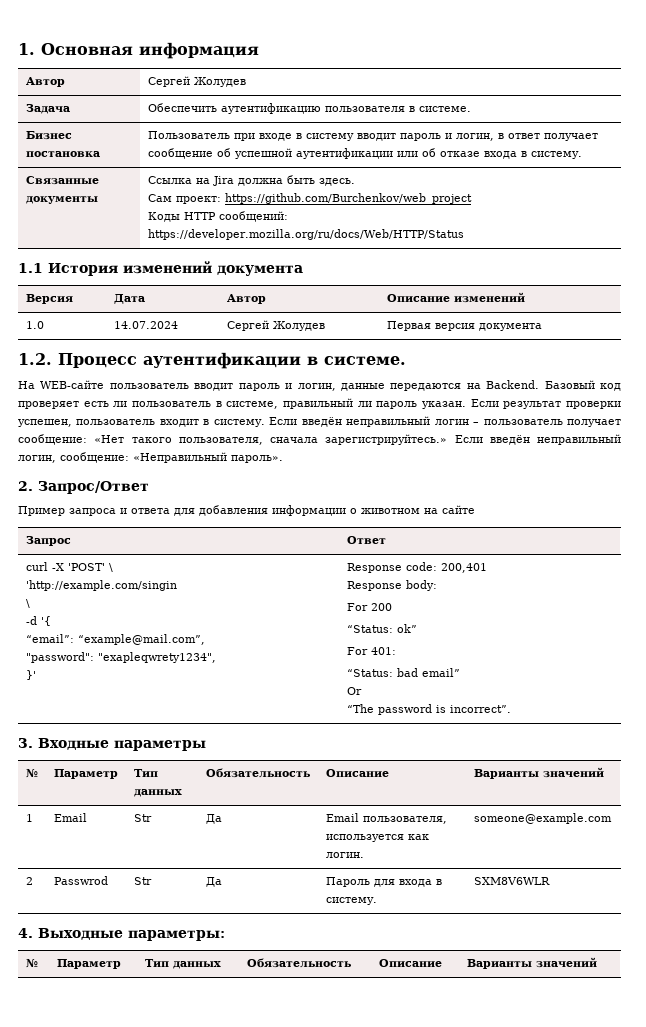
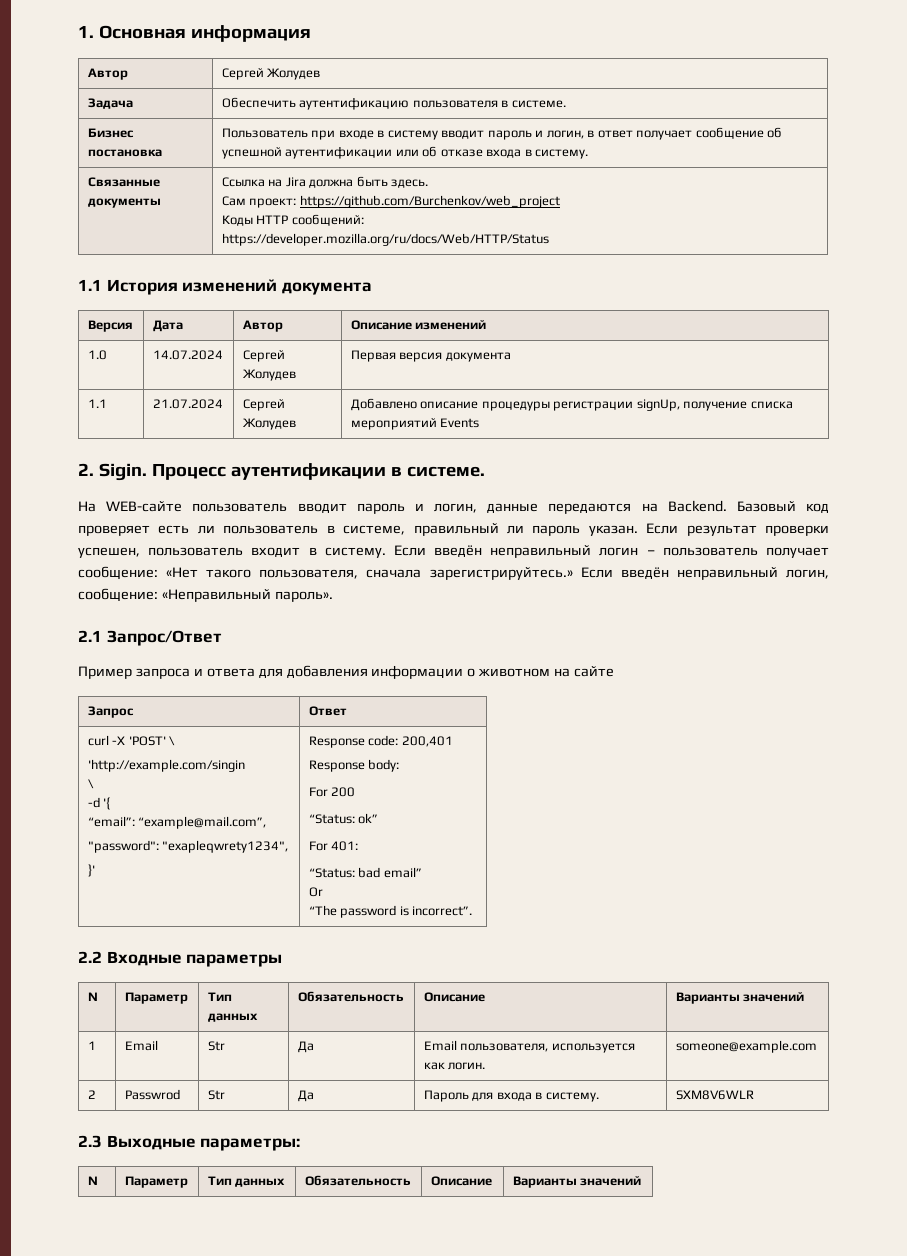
- 1.2. Процесс аутентификации в системе.
+ 1.1 | 21.07.2024 | Сергей Жолудев | Добавлено описание процедуры регистрации signUp, получение списка мероприятий Events
+ 2. Sigin. Процесс аутентификации в системе.
- 2. Запрос/Ответ
+ 2.1 Запрос/Ответ
- 3. Входные параметры
+ 2.2 Входные параметры
- 4. Выходные параметры:
+ 2.3 Выходные параметры:

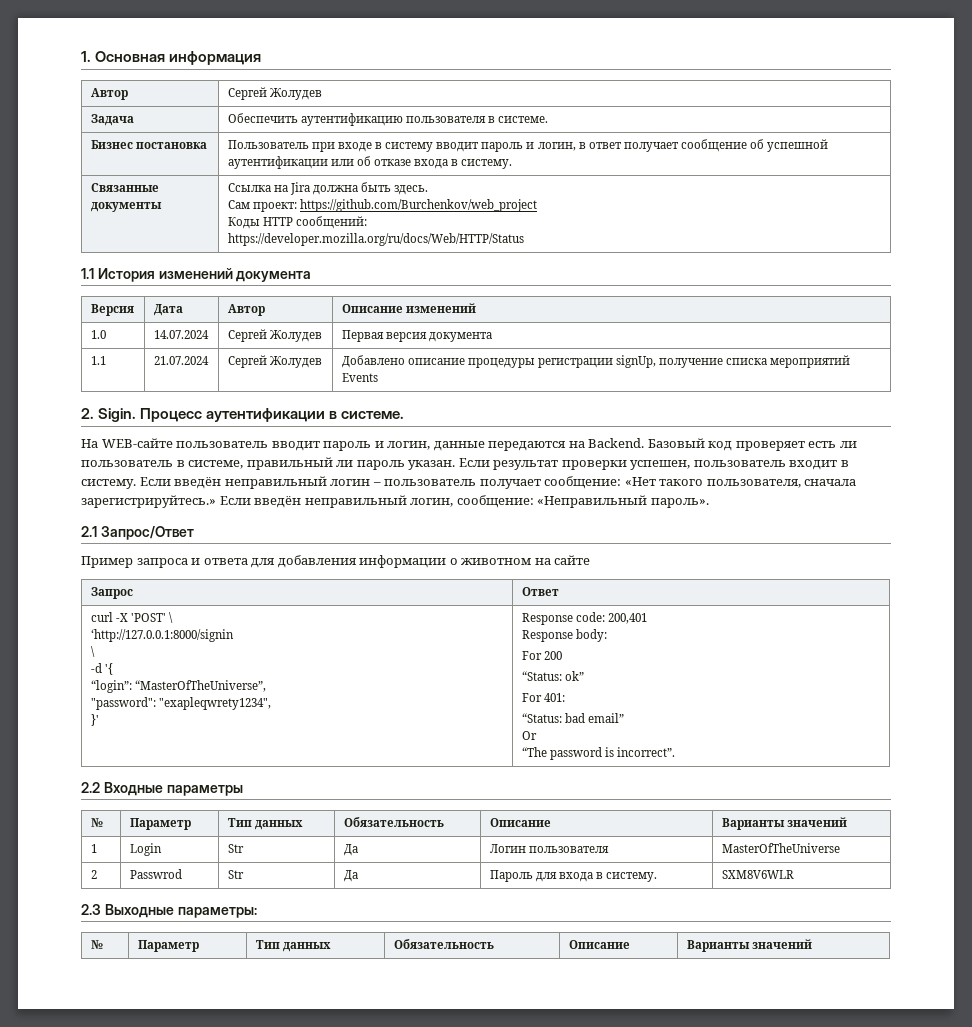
  curl -X 'POST' \
- 'http://example.com/singin
+ ‘http://127.0.0.1:8000/signin
  \
  -d '{
- “email”: “example@mail.com”,
+ “login”: “MasterOfTheUniverse”,
- 1 | Email | Str | Да | Email пользователя, используется как логин. | someone@example.com
+ 1 | Login | Str | Да | Логин пользователя | MasterOfTheUniverse

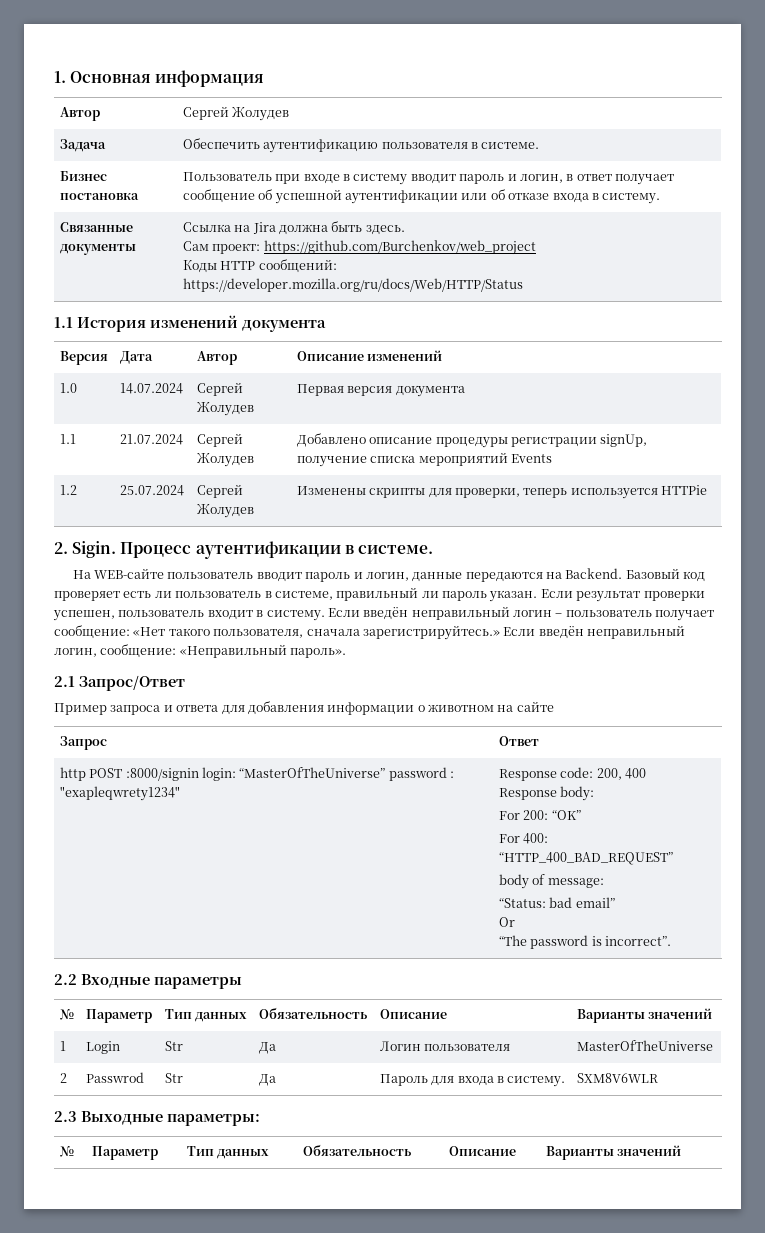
+ 1.2 | 25.07.2024 | Сергей Жолудев | Изменены скрипты для проверки, теперь используется HTTPie
- curl -X 'POST' \
- ‘http://127.0.0.1:8000/signin
- \
- -d '{
- “login”: “MasterOfTheUniverse”,
- "password": "exapleqwrety1234",
- }' | Response code: 200,401
+ http POST :8000/signin login: “MasterOfTheUniverse” password : "exapleqwrety1234" | Response code: 200, 400
  Response body:
- For 200
- “Status: ok”
- For 401:
+ For 200: “OK”
+ For 400: “HTTP_400_BAD_REQUEST”
+ body of message:

